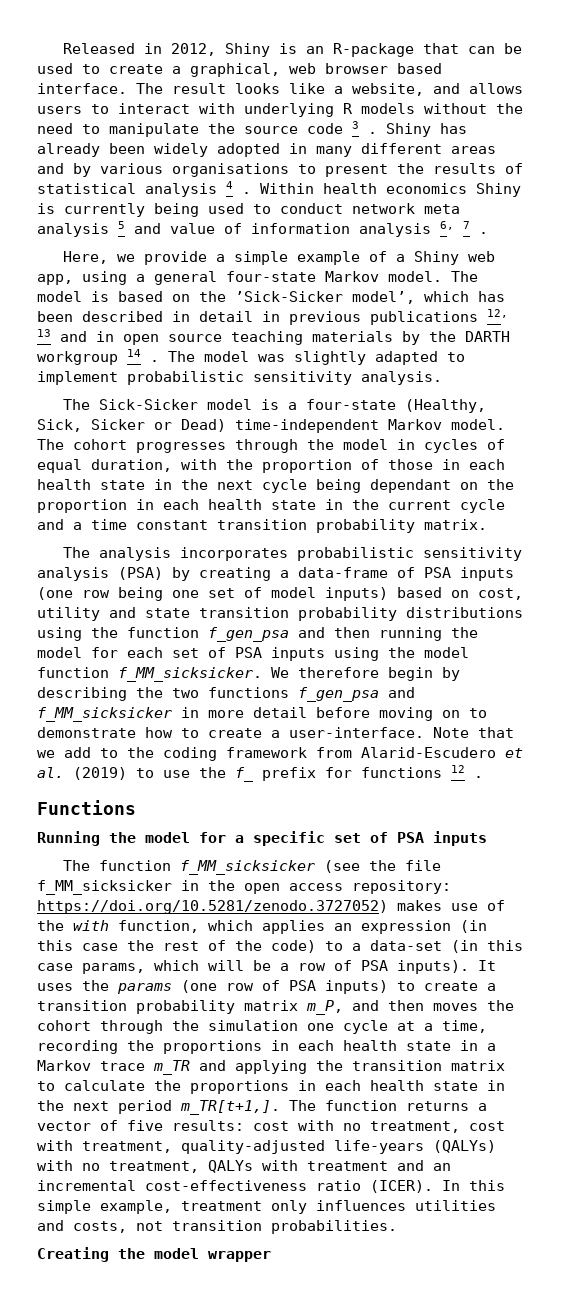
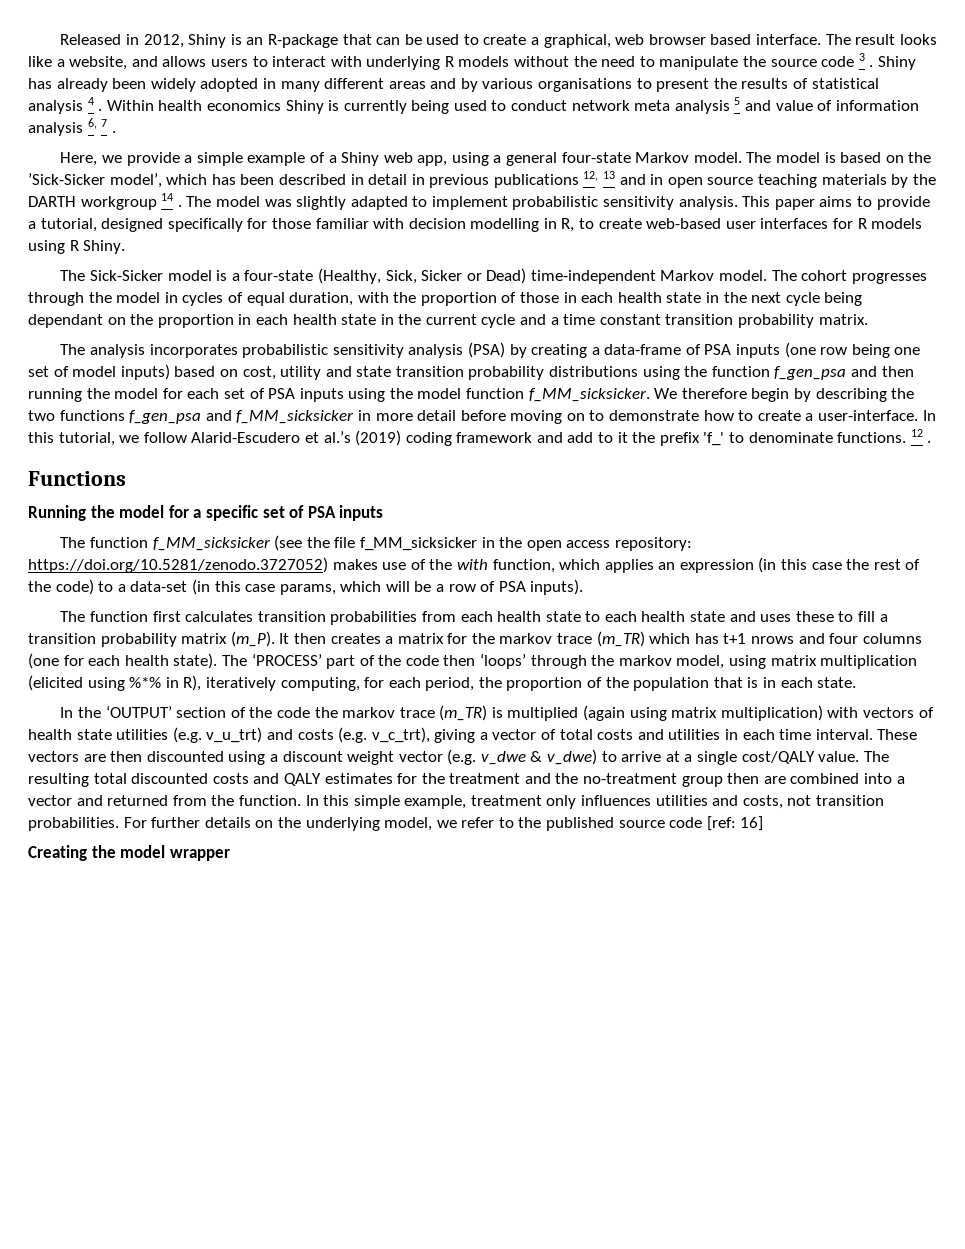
+ This paper aims to provide a tutorial, designed specifically for those familiar with decision modelling in R, to create web-based user interfaces for R models using R Shiny.
- Note that we add to the coding framework from Alarid-Escudero et al. (2019) to use the f_ prefix for functions 12 .
+ In this tutorial, we follow Alarid-Escudero et al.’s (2019) coding framework and add to it the prefix 'f_' to denominate functions. 12 .
- The function f_MM_sicksicker (see the file f_MM_sicksicker in the open access repository: https://doi.org/10.5281/zenodo.3727052) makes use of the with function, which applies an expression (in this case the rest of the code) to a data-set (in this case params, which will be a row of PSA inputs). It uses the params (one row of PSA inputs) to create a transition probability matrix m_P, and then moves the cohort through the simulation one cycle at a time, recording the proportions in each health state in a Markov trace m_TR and applying the transition matrix to calculate the proportions in each health state in the next period m_TR[t+1,]. The function returns a vector of five results: cost with no treatment, cost with treatment, quality-adjusted life-years (QALYs) with no treatment, QALYs with treatment and an incremental cost-effectiveness ratio (ICER).
+ The function f_MM_sicksicker (see the file f_MM_sicksicker in the open access repository: https://doi.org/10.5281/zenodo.3727052) makes use of the with function, which applies an expression (in this case the rest of the code) to a data-set (in this case params, which will be a row of PSA inputs).
+ The function first calculates transition probabilities from each health state to each health state and uses these to fill a transition probability matrix (m_P). It then creates a matrix for the markov trace (m_TR) which has t+1 nrows and four columns (one for each health state). The ‘PROCESS’ part of the code then ‘loops’ through the markov model, using matrix multiplication (elicited using %*% in R), iteratively computing, for each period, the proportion of the population that is in each state.
+ In the ‘OUTPUT’ section of the code the markov trace (m_TR) is multiplied (again using matrix multiplication) with vectors of health state utilities (e.g. v_u_trt) and costs (e.g. v_c_trt), giving a vector of total costs and utilities in each time interval. These vectors are then discounted using a discount weight vector (e.g. v_dwe & v_dwe) to arrive at a single cost/QALY value. The resulting total discounted costs and QALY estimates for the treatment and the no-treatment group then are combined into a vector and returned from the function.
+ For further details on the underlying model, we refer to the published source code [ref: 16]

